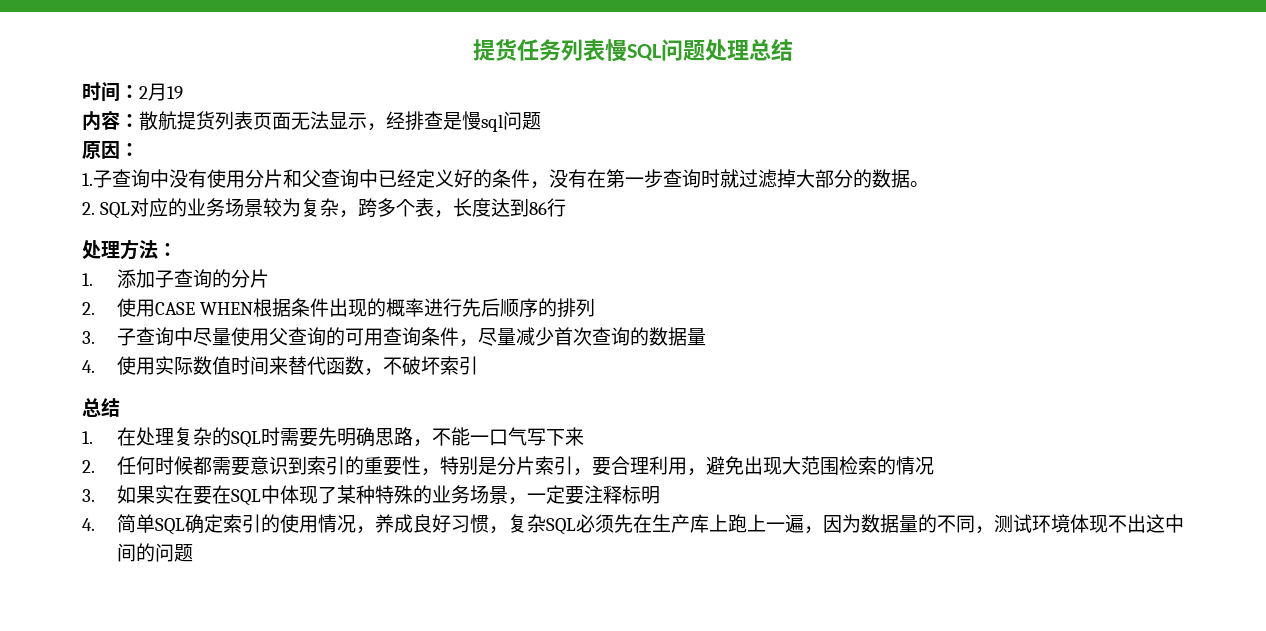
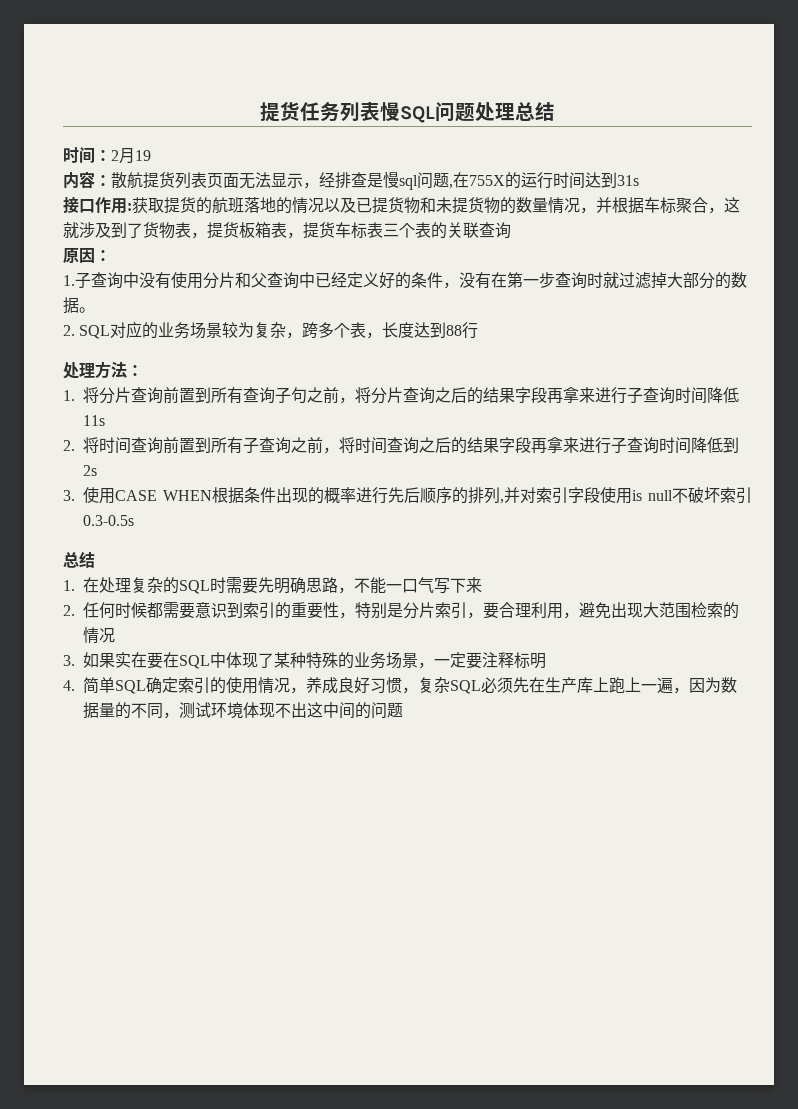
- 内容：散航提货列表页面无法显示，经排查是慢sql问题
+ 内容：散航提货列表页面无法显示，经排查是慢sql问题,在755X的运行时间达到31s
+ 接口作用:获取提货的航班落地的情况以及已提货物和未提货物的数量情况，并根据车标聚合，这就涉及到了货物表，提货板箱表，提货车标表三个表的关联查询
- 2. SQL对应的业务场景较为复杂，跨多个表，长度达到86行
+ 2. SQL对应的业务场景较为复杂，跨多个表，长度达到88行
- 1.添加子查询的分片
- 2.使用CASE WHEN根据条件出现的概率进行先后顺序的排列
- 3.子查询中尽量使用父查询的可用查询条件，尽量减少首次查询的数据量
- 4.使用实际数值时间来替代函数，不破坏索引
+ 1.将分片查询前置到所有查询子句之前，将分片查询之后的结果字段再拿来进行子查询时间降低11s
+ 2.将时间查询前置到所有子查询之前，将时间查询之后的结果字段再拿来进行子查询时间降低到2s
+ 3.使用CASE WHEN根据条件出现的概率进行先后顺序的排列,并对索引字段使用is null不破坏索引0.3-0.5s

